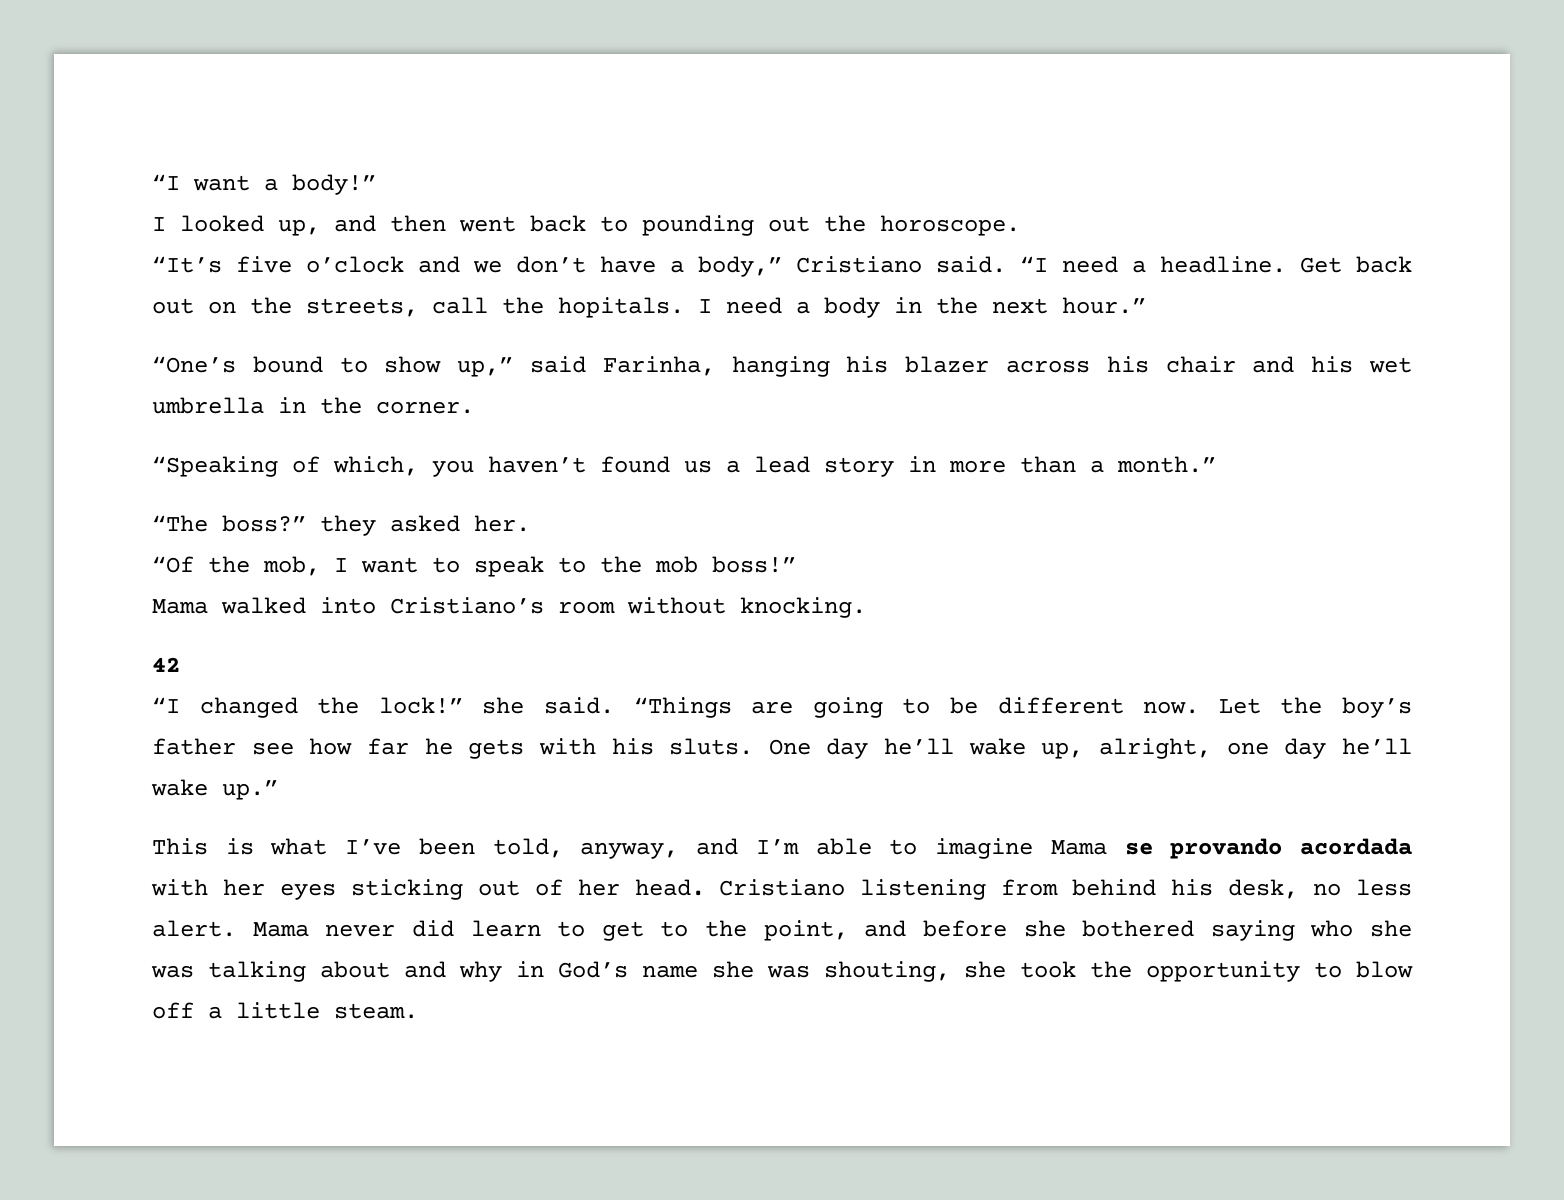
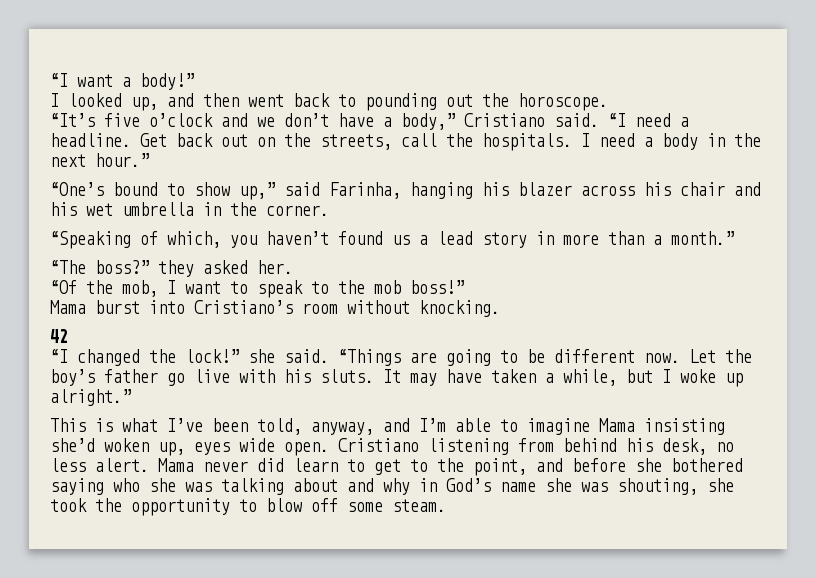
- Get back out on the streets, call the hopitals.
+ Get back out on the streets, call the hospitals.
- Mama walked into Cristiano’s room without knocking.
+ Mama burst into Cristiano’s room without knocking.
- Let the boy’s father see how far he gets with his sluts. One day he’ll wake up, alright, one day he’ll wake up.”
+ Let the boy’s father go live with his sluts. It may have taken a while, but I woke up alright.”
- This is what I’ve been told, anyway, and I’m able to imagine Mama se provando acordada with her eyes sticking out of her head.
+ This is what I’ve been told, anyway, and I’m able to imagine Mama insisting she’d woken up, eyes wide open.
- Mama never did learn to get to the point, and before she bothered saying who she was talking about and why in God’s name she was shouting, she took the opportunity to blow off a little steam.
+ Mama never did learn to get to the point, and before she bothered saying who she was talking about and why in God’s name she was shouting, she took the opportunity to blow off some steam.

